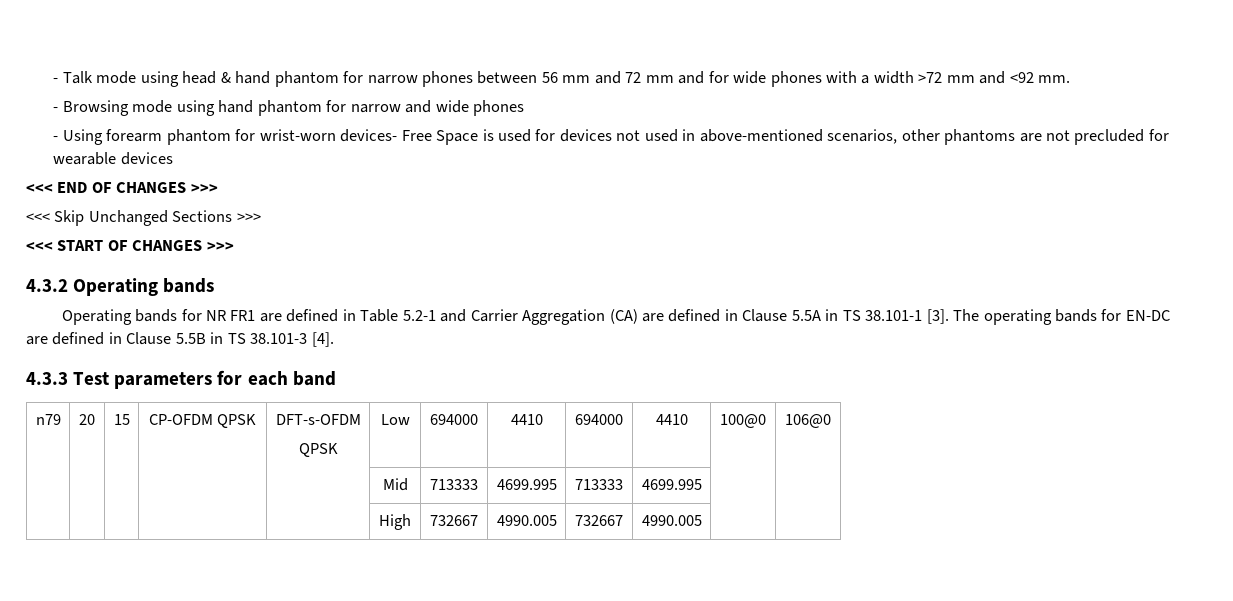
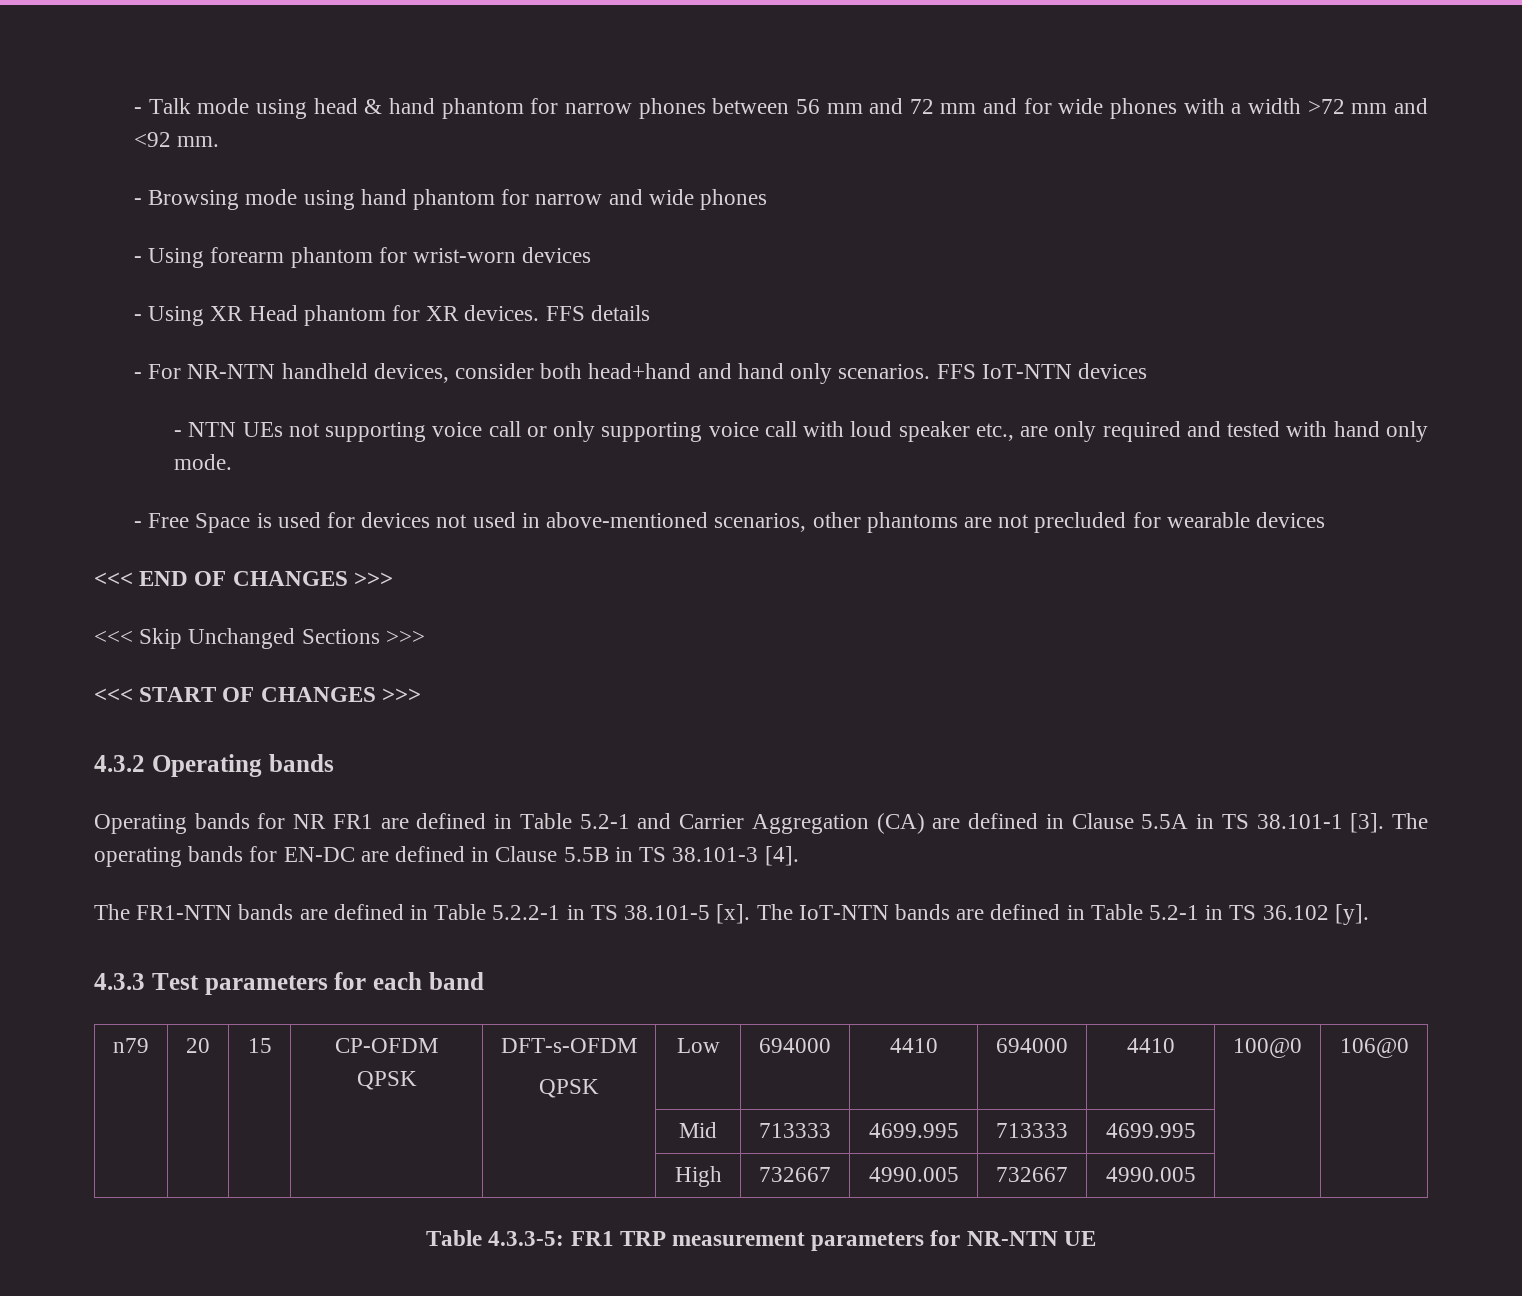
- - Using forearm phantom for wrist-worn devices- Free Space is used for devices not used in above-mentioned scenarios, other phantoms are not precluded for wearable devices
+ - Using forearm phantom for wrist-worn devices
+ - Using XR Head phantom for XR devices. FFS details
+ - For NR-NTN handheld devices, consider both head+hand and hand only scenarios. FFS IoT-NTN devices
+ - NTN UEs not supporting voice call or only supporting voice call with loud speaker etc., are only required and tested with hand only mode.
+ - Free Space is used for devices not used in above-mentioned scenarios, other phantoms are not precluded for wearable devices
+ The FR1-NTN bands are defined in Table 5.2.2-1 in TS 38.101-5 [x]. The IoT-NTN bands are defined in Table 5.2-1 in TS 36.102 [y].
+ Table 4.3.3-5: FR1 TRP measurement parameters for NR-NTN UE

